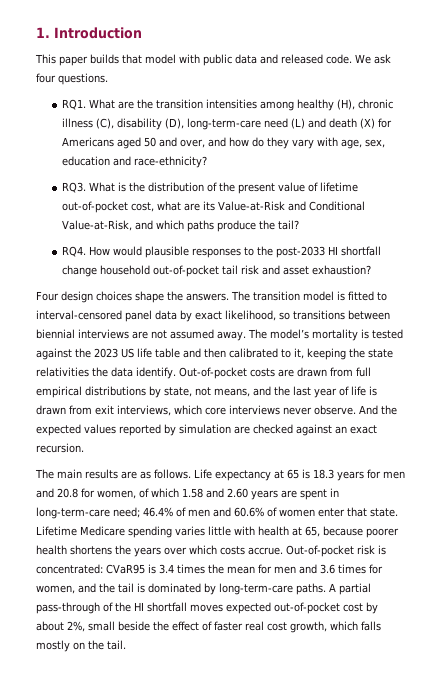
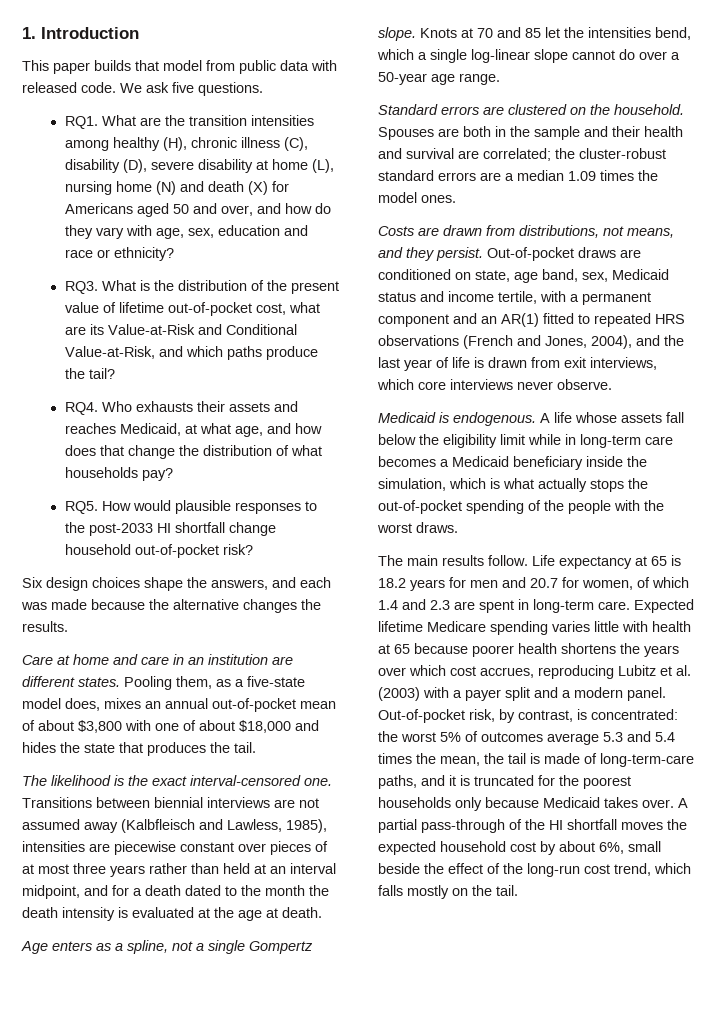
- This paper builds that model with public data and released code.
+ This paper builds that model from public data with released code.
- We ask four questions.
+ We ask five questions.
- RQ1. What are the transition intensities among healthy (H), chronic illness (C), disability (D), long-term-care need (L) and death (X) for Americans aged 50 and over, and how do they vary with age, sex, education and race-ethnicity?
+ RQ1. What are the transition intensities among healthy (H), chronic illness (C), disability (D), severe disability at home (L), nursing home (N) and death (X) for Americans aged 50 and over, and how do they vary with age, sex, education and race or ethnicity?
- RQ4. How would plausible responses to the post-2033 HI shortfall change household out-of-pocket tail risk and asset exhaustion?
- Four design choices shape the answers. The transition model is fitted to interval-censored panel data by exact likelihood, so transitions between biennial interviews are not assumed away. The model’s mortality is tested against the 2023 US life table and then calibrated to it, keeping the state relativities the data identify. Out-of-pocket costs are drawn from full empirical distributions by state, not means, and the last year of life is drawn from exit interviews, which core interviews never observe. And the expected values reported by simulation are checked against an exact recursion.
+ RQ4. Who exhausts their assets and reaches Medicaid, at what age, and how does that change the distribution of what households pay?
+ RQ5. How would plausible responses to the post-2033 HI shortfall change household out-of-pocket risk?
+ Six design choices shape the answers, and each was made because the alternative changes the results.
+ Care at home and care in an institution are different states. Pooling them, as a five-state model does, mixes an annual out-of-pocket mean of about $3,800 with one of about $18,000 and hides the state that produces the tail.
+ The likelihood is the exact interval-censored one. Transitions between biennial interviews are not assumed away (Kalbfleisch and Lawless, 1985), intensities are piecewise constant over pieces of at most three years rather than held at an interval midpoint, and for a death dated to the month the death intensity is evaluated at the age at death.
+ Age enters as a spline, not a single Gompertz slope. Knots at 70 and 85 let the intensities bend, which a single log-linear slope cannot do over a 50-year age range.
+ Standard errors are clustered on the household. Spouses are both in the sample and their health and survival are correlated; the cluster-robust standard errors are a median 1.09 times the model ones.
+ Costs are drawn from distributions, not means, and they persist. Out-of-pocket draws are conditioned on state, age band, sex, Medicaid status and income tertile, with a permanent component and an AR(1) fitted to repeated HRS observations (French and Jones, 2004), and the last year of life is drawn from exit interviews, which core interviews never observe.
+ Medicaid is endogenous. A life whose assets fall below the eligibility limit while in long-term care becomes a Medicaid beneficiary inside the simulation, which is what actually stops the out-of-pocket spending of the people with the worst draws.
- The main results are as follows.
+ The main results follow.
- Life expectancy at 65 is 18.3 years for men and 20.8 for women, of which 1.58 and 2.60 years are spent in long-term-care need; 46.4% of men and 60.6% of women enter that state. Lifetime Medicare spending varies little with health at 65, because poorer health shortens the years over which costs accrue. Out-of-pocket risk is concentrated: CVaR95 is 3.4 times the mean for men and 3.6 times for women, and the tail is dominated by long-term-care paths.
+ Life expectancy at 65 is 18.2 years for men and 20.7 for women, of which 1.4 and 2.3 are spent in long-term care. Expected lifetime Medicare spending varies little with health at 65 because poorer health shortens the years over which cost accrues, reproducing Lubitz et al. (2003) with a payer split and a modern panel. Out-of-pocket risk, by contrast, is concentrated: the worst 5% of outcomes average 5.3 and 5.4 times the mean, the tail is made of long-term-care paths, and it is truncated for the poorest households only because Medicaid takes over.
- A partial pass-through of the HI shortfall moves expected out-of-pocket cost by about 2%, small beside the effect of faster real cost growth, which falls mostly on the tail.
+ A partial pass-through of the HI shortfall moves the expected household cost by about 6%, small beside the effect of the long-run cost trend, which falls mostly on the tail.

